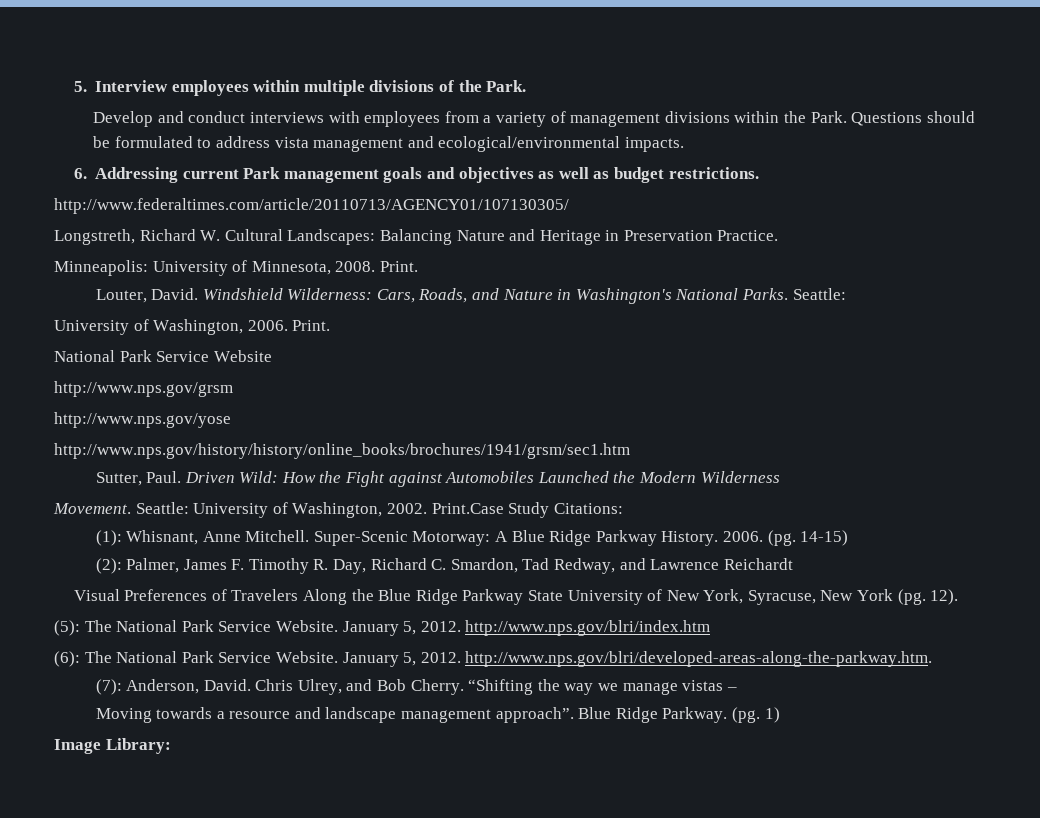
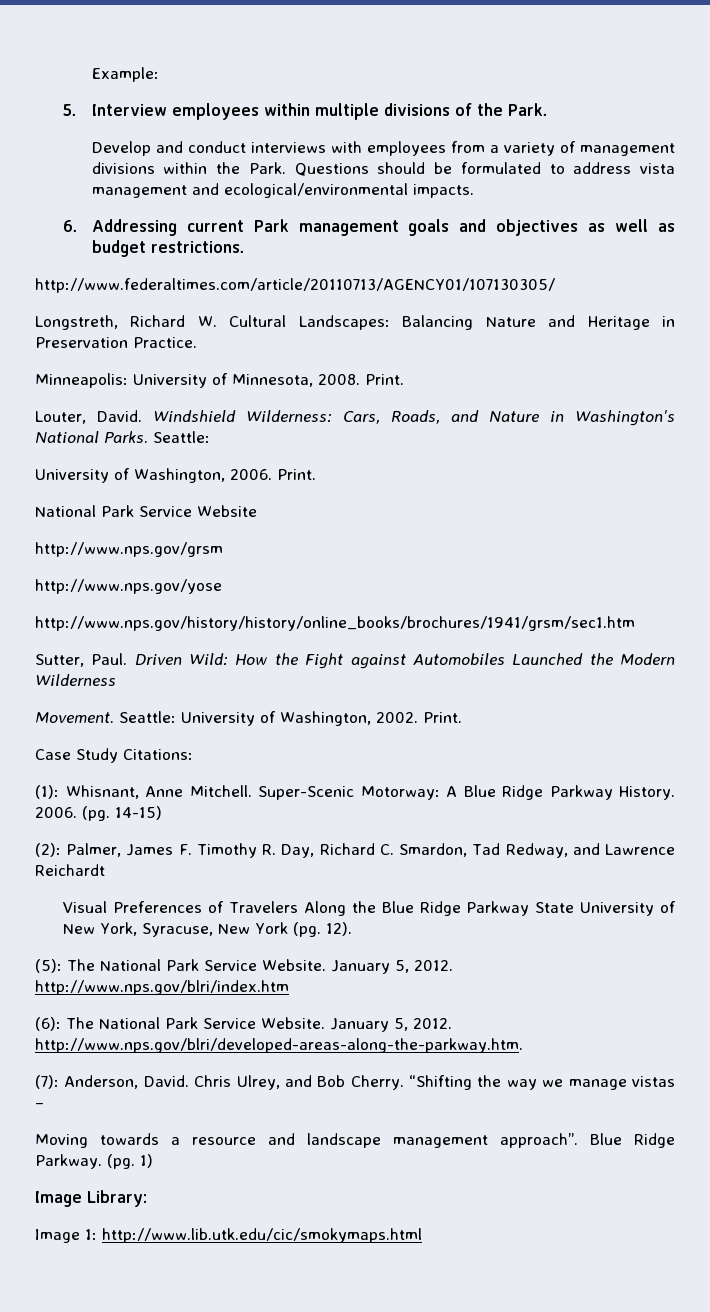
+ Example:
- Seattle: University of Washington, 2002. Print.Case Study Citations:
+ Seattle: University of Washington, 2002. Print.
+ Case Study Citations:
+ Image 1: http://www.lib.utk.edu/cic/smokymaps.html

